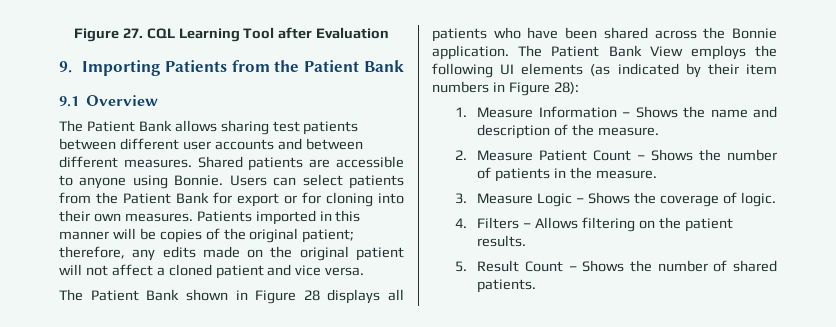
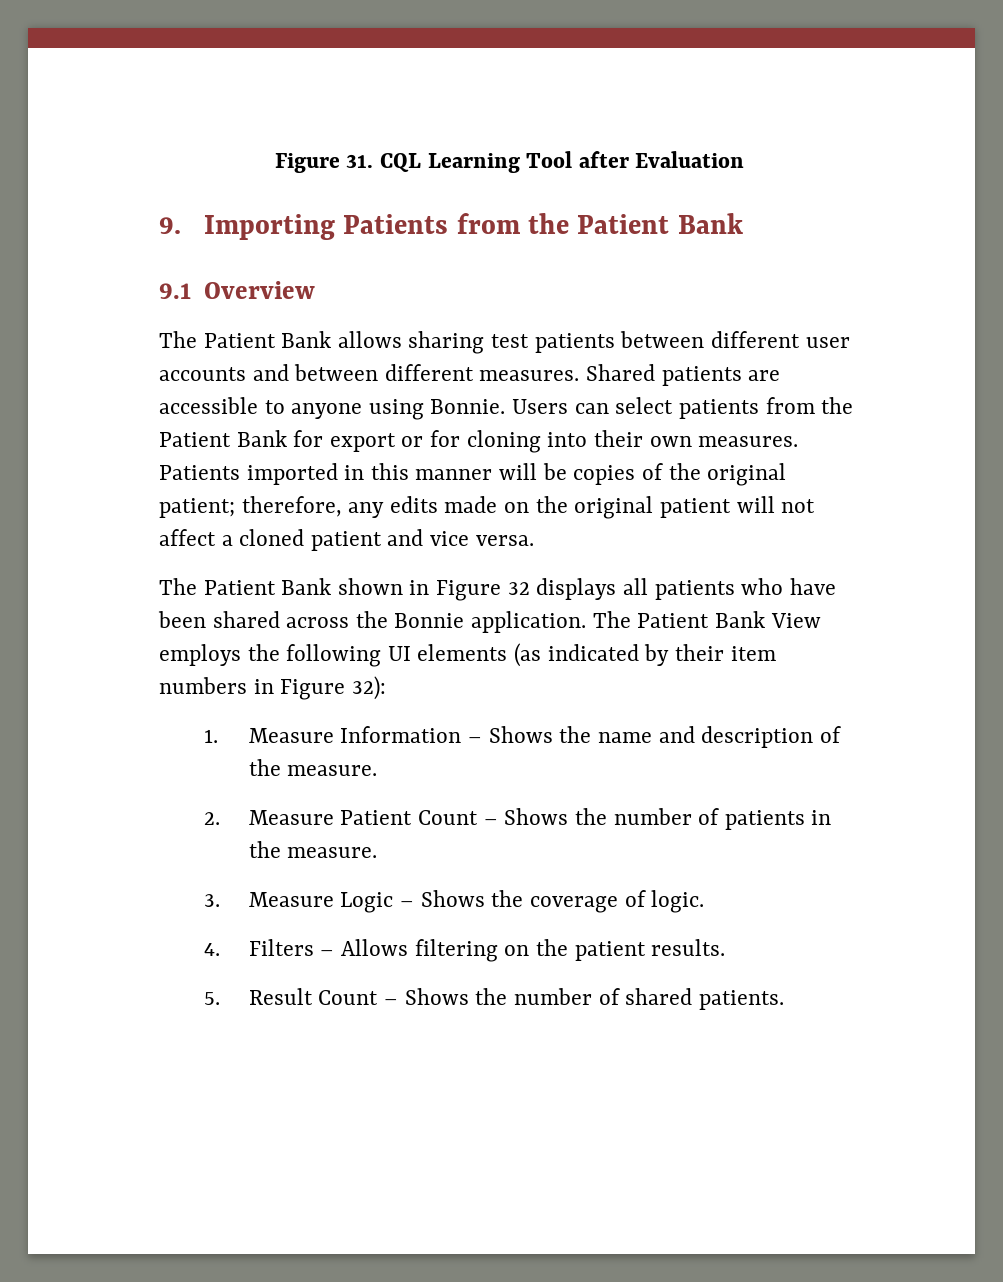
- Figure 27. CQL Learning Tool after Evaluation
+ Figure 31. CQL Learning Tool after Evaluation
- The Patient Bank shown in Figure 28 displays all patients who have been shared across the Bonnie application.
+ The Patient Bank shown in Figure 32 displays all patients who have been shared across the Bonnie application.
- The Patient Bank View employs the following UI elements (as indicated by their item numbers in Figure 28):
+ The Patient Bank View employs the following UI elements (as indicated by their item numbers in Figure 32):

